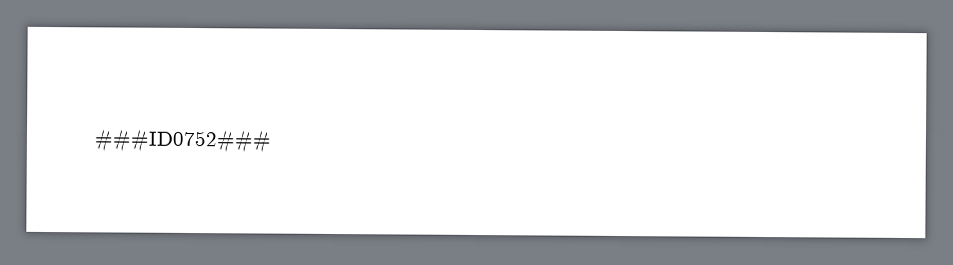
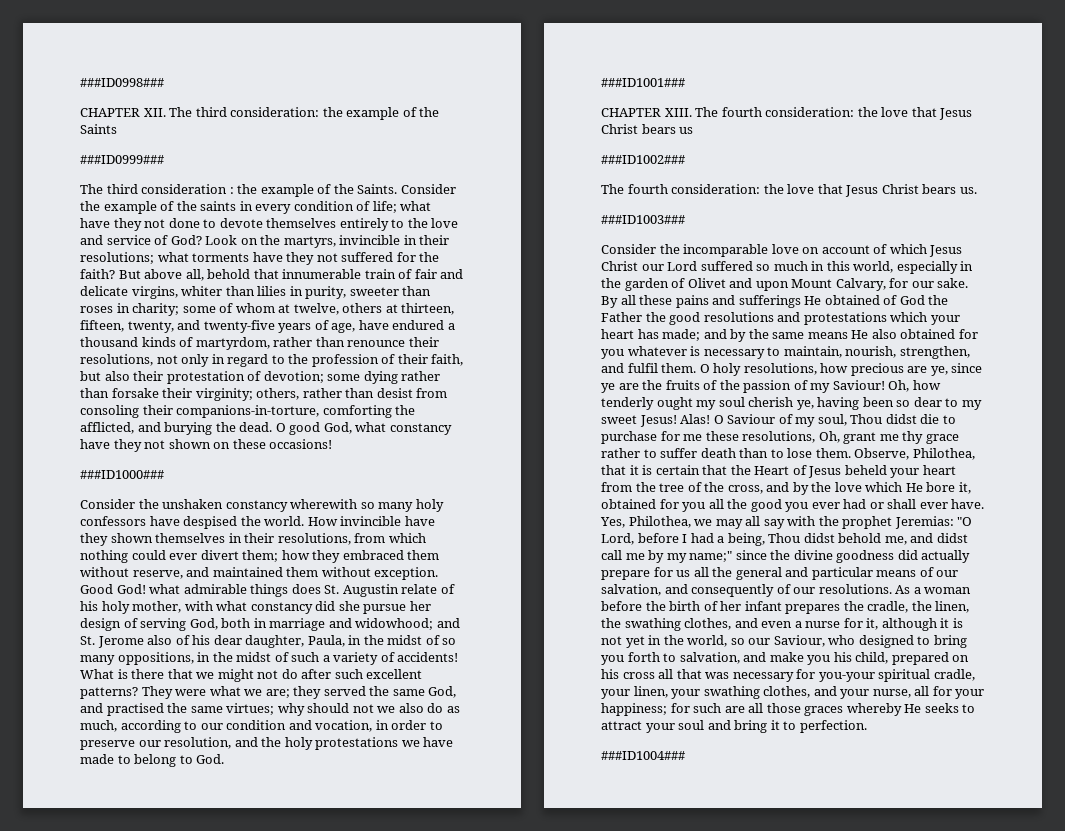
- ###ID0752###
+ ###ID0998###
+ CHAPTER XII. The third consideration: the example of the Saints
+ ###ID0999###
+ The third consideration : the example of the Saints. Consider the example of the saints in every condition of life; what have they not done to devote themselves entirely to the love and service of God? Look on the martyrs, invincible in their resolutions; what torments have they not suffered for the faith? But above all, behold that innumerable train of fair and delicate virgins, whiter than lilies in purity, sweeter than roses in charity; some of whom at twelve, others at thirteen, fifteen, twenty, and twenty-five years of age, have endured a thousand kinds of martyrdom, rather than renounce their resolutions, not only in regard to the profession of their faith, but also their protestation of devotion; some dying rather than forsake their virginity; others, rather than desist from consoling their companions-in-torture, comforting the afflicted, and burying the dead. O good God, what constancy have they not shown on these occasions!
+ ###ID1000###
+ Consider the unshaken constancy wherewith so many holy confessors have despised the world. How invincible have they shown themselves in their resolutions, from which nothing could ever divert them; how they embraced them without reserve, and maintained them without exception. Good God! what admirable things does St. Augustin relate of his holy mother, with what constancy did she pursue her design of serving God, both in marriage and widowhood; and St. Jerome also of his dear daughter, Paula, in the midst of so many oppositions, in the midst of such a variety of accidents! What is there that we might not do after such excellent patterns? They were what we are; they served the same God, and practised the same virtues; why should not we also do as much, according to our condition and vocation, in order to preserve our resolution, and the holy protestations we have made to belong to God.
+ ###ID1001###
+ CHAPTER XIII. The fourth consideration: the love that Jesus Christ bears us
+ ###ID1002###
+ The fourth consideration: the love that Jesus Christ bears us.
+ ###ID1003###
+ Consider the incomparable love on account of which Jesus Christ our Lord suffered so much in this world, especially in the garden of Olivet and upon Mount Calvary, for our sake. By all these pains and sufferings He obtained of God the Father the good resolutions and protestations which your heart has made; and by the same means He also obtained for you whatever is necessary to maintain, nourish, strengthen, and fulfil them. O holy resolutions, how precious are ye, since ye are the fruits of the passion of my Saviour! Oh, how tenderly ought my soul cherish ye, having been so dear to my sweet Jesus! Alas! O Saviour of my soul, Thou didst die to purchase for me these resolutions, Oh, grant me thy grace rather to suffer death than to lose them. Observe, Philothea, that it is certain that the Heart of Jesus beheld your heart from the tree of the cross, and by the love which He bore it, obtained for you all the good you ever had or shall ever have. Yes, Philothea, we may all say with the prophet Jeremias: "O Lord, before I had a being, Thou didst behold me, and didst call me by my name;" since the divine goodness did actually prepare for us all the general and particular means of our salvation, and consequently of our resolutions. As a woman before the birth of her infant prepares the cradle, the linen, the swathing clothes, and even a nurse for it, although it is not yet in the world, so our Saviour, who designed to bring you forth to salvation, and make you his child, prepared on his cross all that was necessary for you-your spiritual cradle, your linen, your swathing clothes, and your nurse, all for your happiness; for such are all those graces whereby He seeks to attract your soul and bring it to perfection.
+ ###ID1004###

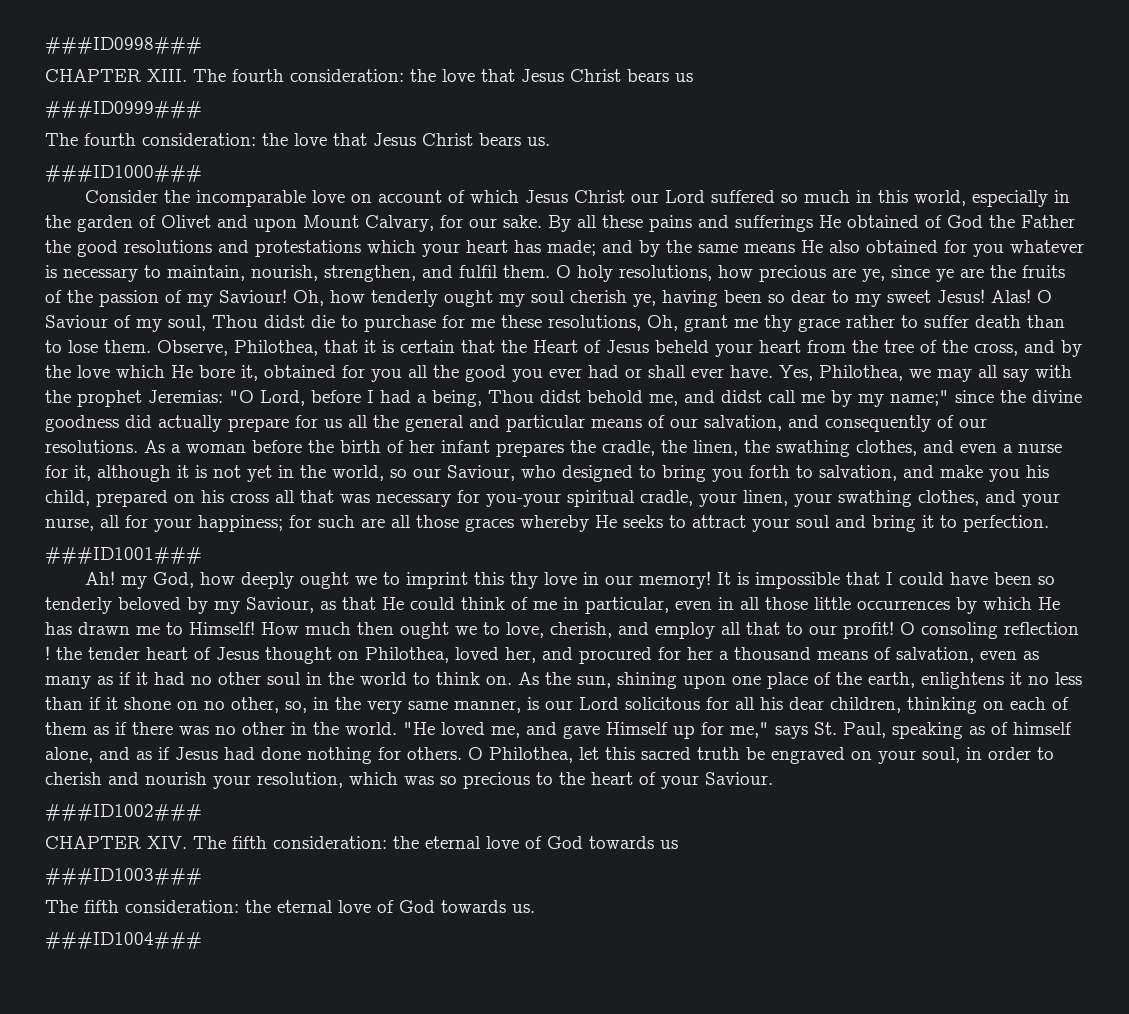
- CHAPTER XII. The third consideration: the example of the Saints
- ###ID0999###
- The third consideration : the example of the Saints. Consider the example of the saints in every condition of life; what have they not done to devote themselves entirely to the love and service of God? Look on the martyrs, invincible in their resolutions; what torments have they not suffered for the faith? But above all, behold that innumerable train of fair and delicate virgins, whiter than lilies in purity, sweeter than roses in charity; some of whom at twelve, others at thirteen, fifteen, twenty, and twenty-five years of age, have endured a thousand kinds of martyrdom, rather than renounce their resolutions, not only in regard to the profession of their faith, but also their protestation of devotion; some dying rather than forsake their virginity; others, rather than desist from consoling their companions-in-torture, comforting the afflicted, and burying the dead. O good God, what constancy have they not shown on these occasions!
- ###ID1000###
- Consider the unshaken constancy wherewith so many holy confessors have despised the world. How invincible have they shown themselves in their resolutions, from which nothing could ever divert them; how they embraced them without reserve, and maintained them without exception. Good God! what admirable things does St. Augustin relate of his holy mother, with what constancy did she pursue her design of serving God, both in marriage and widowhood; and St. Jerome also of his dear daughter, Paula, in the midst of so many oppositions, in the midst of such a variety of accidents! What is there that we might not do after such excellent patterns? They were what we are; they served the same God, and practised the same virtues; why should not we also do as much, according to our condition and vocation, in order to preserve our resolution, and the holy protestations we have made to belong to God.
- ###ID1001###
- ###ID1002###
+ ###ID0999###
- ###ID1003###
+ ###ID1000###
+ ###ID1001###
+ Ah! my God, how deeply ought we to imprint this thy love in our memory! It is impossible that I could have been so tenderly beloved by my Saviour, as that He could think of me in particular, even in all those little occurrences by which He has drawn me to Himself! How much then ought we to love, cherish, and employ all that to our profit! O consoling reflection ! the tender heart of Jesus thought on Philothea, loved her, and procured for her a thousand means of salvation, even as many as if it had no other soul in the world to think on. As the sun, shining upon one place of the earth, enlightens it no less than if it shone on no other, so, in the very same manner, is our Lord solicitous for all his dear children, thinking on each of them as if there was no other in the world. "He loved me, and gave Himself up for me," says St. Paul, speaking as of himself alone, and as if Jesus had done nothing for others. O Philothea, let this sacred truth be engraved on your soul, in order to cherish and nourish your resolution, which was so precious to the heart of your Saviour.
+ ###ID1002###
+ CHAPTER XIV. The fifth consideration: the eternal love of God towards us
+ ###ID1003###
+ The fifth consideration: the eternal love of God towards us.

